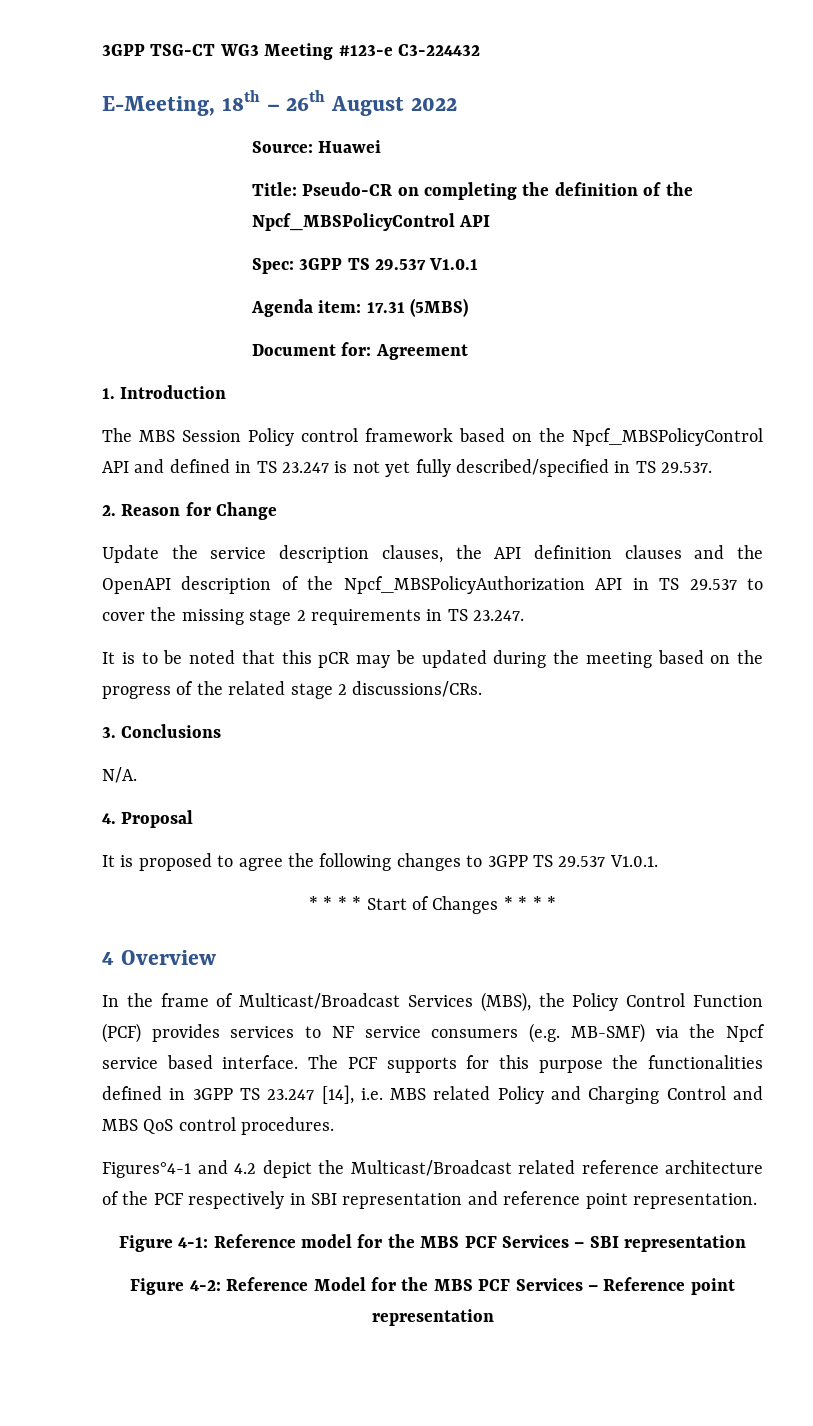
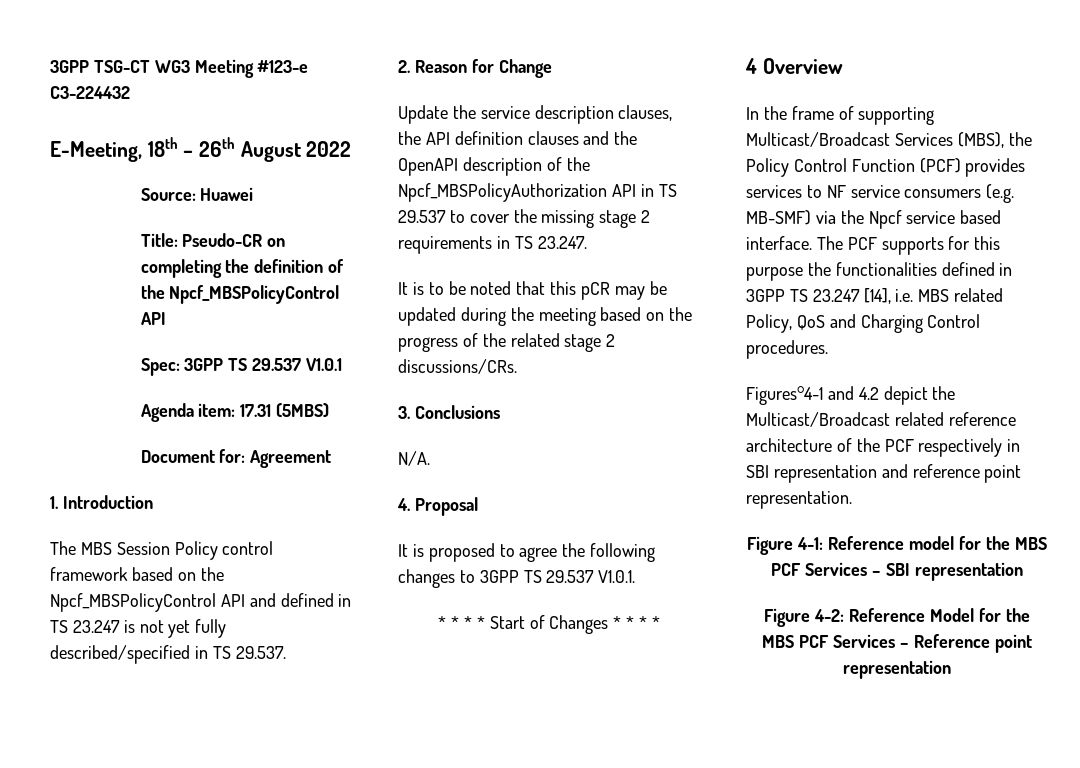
- In the frame of Multicast/Broadcast Services (MBS), the Policy Control Function (PCF) provides services to NF service consumers (e.g. MB-SMF) via the Npcf service based interface.
+ In the frame of supporting Multicast/Broadcast Services (MBS), the Policy Control Function (PCF) provides services to NF service consumers (e.g. MB-SMF) via the Npcf service based interface.
- The PCF supports for this purpose the functionalities defined in 3GPP TS 23.247 [14], i.e. MBS related Policy and Charging Control and MBS QoS control procedures.
+ The PCF supports for this purpose the functionalities defined in 3GPP TS 23.247 [14], i.e. MBS related Policy, QoS and Charging Control procedures.

